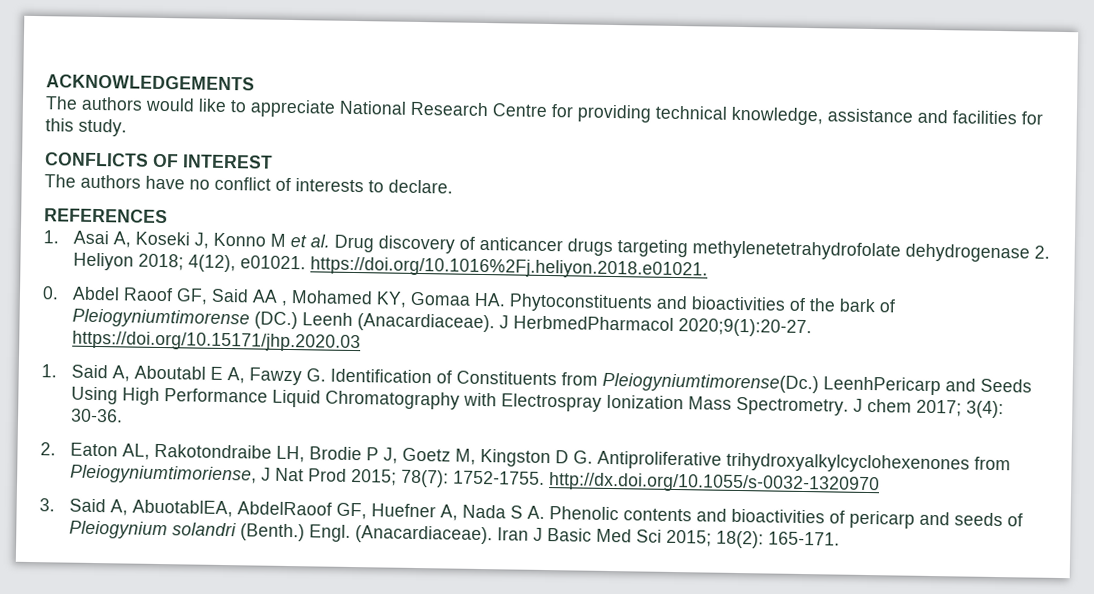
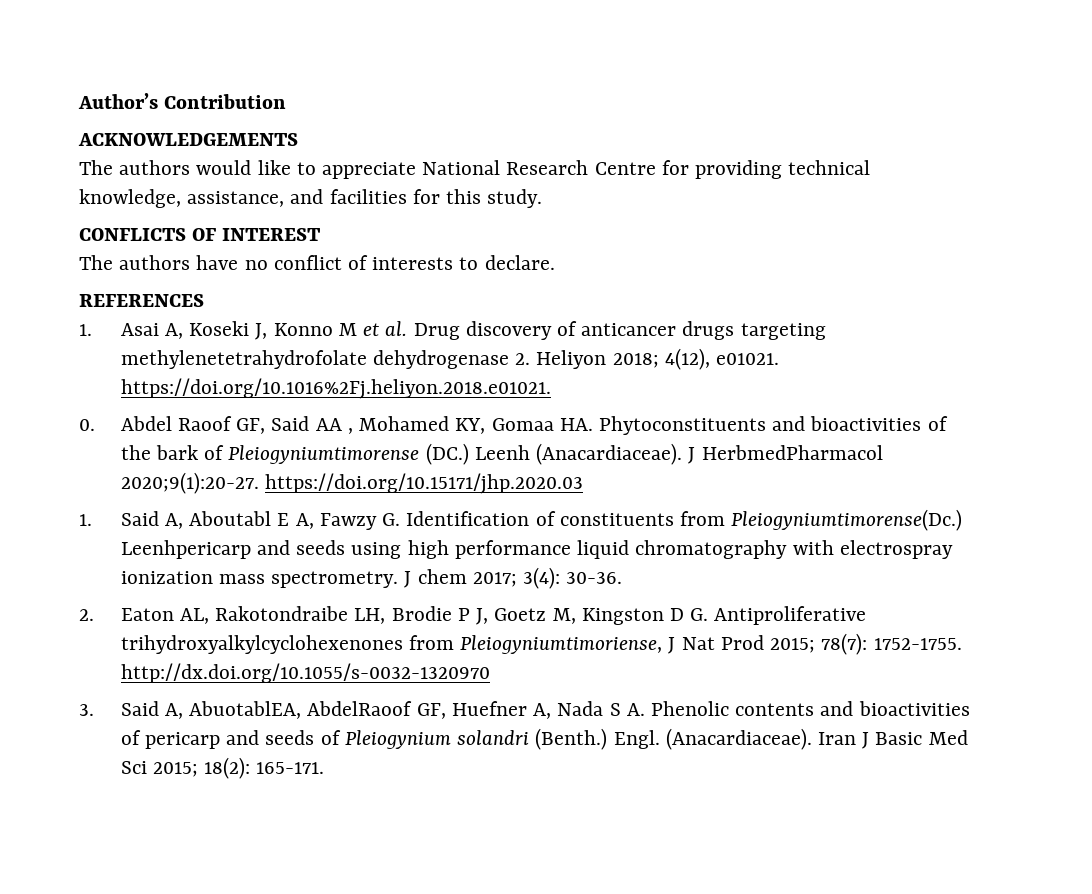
+ Author’s Contribution
- The authors would like to appreciate National Research Centre for providing technical knowledge, assistance and facilities for this study.
+ The authors would like to appreciate National Research Centre for providing technical knowledge, assistance, and facilities for this study.
- 1. Said A, Aboutabl E A, Fawzy G. Identification of Constituents from Pleiogyniumtimorense(Dc.)
+ 1. Said A, Aboutabl E A, Fawzy G. Identification of constituents from Pleiogyniumtimorense(Dc.)
- LeenhPericarp and Seeds Using High Performance Liquid Chromatography with Electrospray Ionization Mass Spectrometry.
+ Leenhpericarp and seeds using high performance liquid chromatography with electrospray ionization mass spectrometry.

